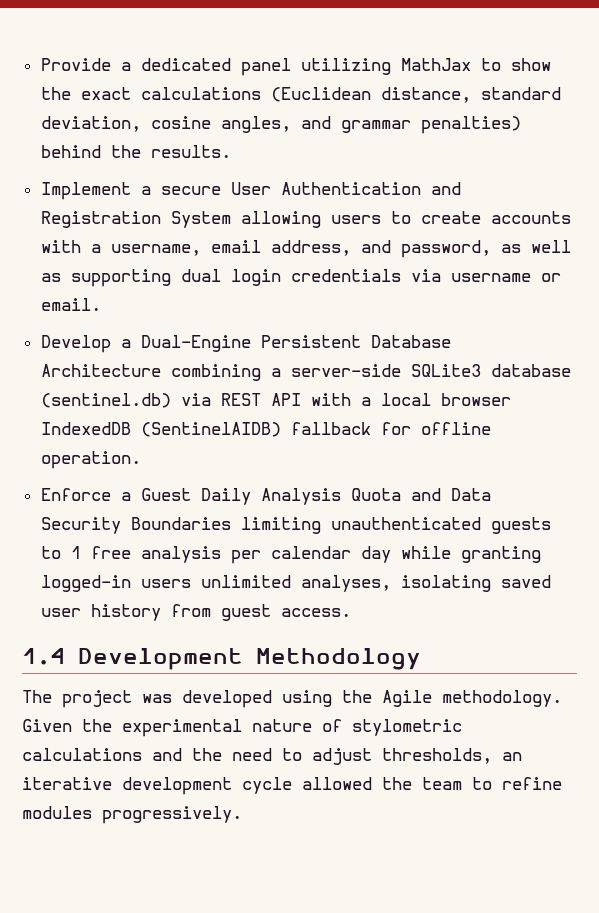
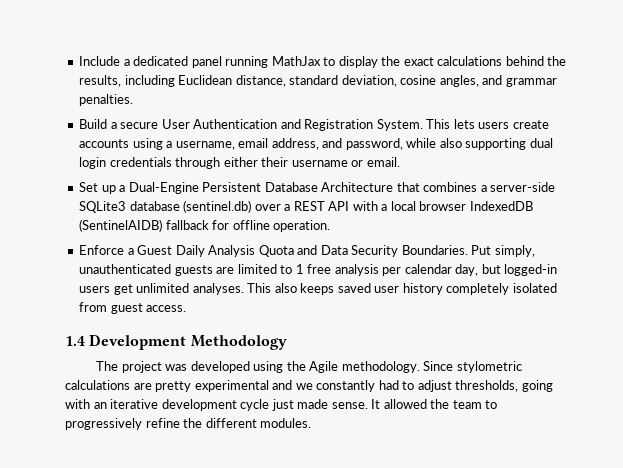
- Provide a dedicated panel utilizing MathJax to show the exact calculations (Euclidean distance, standard deviation, cosine angles, and grammar penalties) behind the results.
- Implement a secure User Authentication and Registration System allowing users to create accounts with a username, email address, and password, as well as supporting dual login credentials via username or email.
+ Include a dedicated panel running MathJax to display the exact calculations behind the results, including Euclidean distance, standard deviation, cosine angles, and grammar penalties.
+ Build a secure User Authentication and Registration System. This lets users create accounts using a username, email address, and password, while also supporting dual login credentials through either their username or email.
- Develop a Dual-Engine Persistent Database Architecture combining a server-side SQLite3 database (sentinel.db) via REST API with a local browser IndexedDB (SentinelAIDB) fallback for offline operation.
+ Set up a Dual-Engine Persistent Database Architecture that combines a server-side SQLite3 database (sentinel.db) over a REST API with a local browser IndexedDB (SentinelAIDB) fallback for offline operation.
- Enforce a Guest Daily Analysis Quota and Data Security Boundaries limiting unauthenticated guests to 1 free analysis per calendar day while granting logged-in users unlimited analyses, isolating saved user history from guest access.
+ Enforce a Guest Daily Analysis Quota and Data Security Boundaries. Put simply, unauthenticated guests are limited to 1 free analysis per calendar day, but logged-in users get unlimited analyses. This also keeps saved user history completely isolated from guest access.
- Given the experimental nature of stylometric calculations and the need to adjust thresholds, an iterative development cycle allowed the team to refine modules progressively.
+ Since stylometric calculations are pretty experimental and we constantly had to adjust thresholds, going with an iterative development cycle just made sense. It allowed the team to progressively refine the different modules.

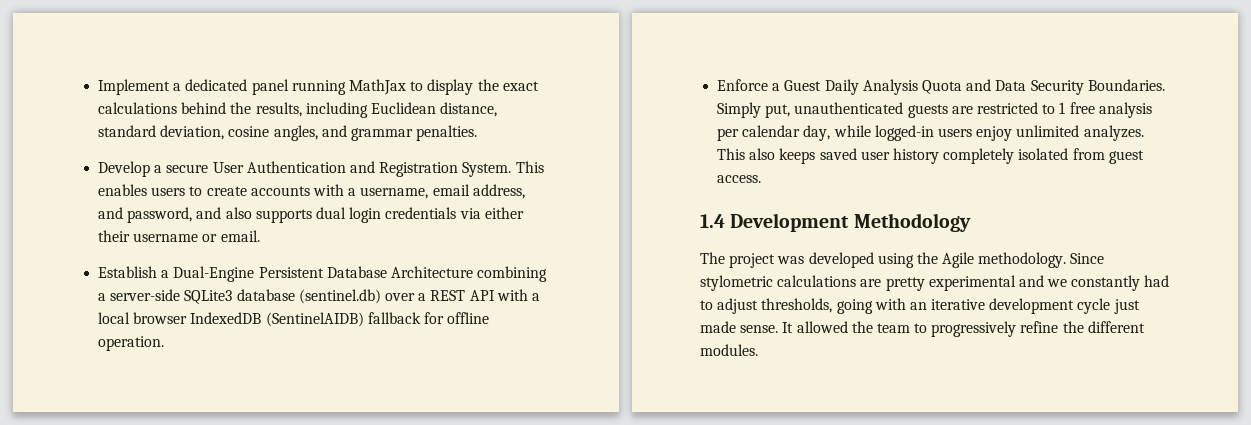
- Include a dedicated panel running MathJax to display the exact calculations behind the results, including Euclidean distance, standard deviation, cosine angles, and grammar penalties.
+ Implement a dedicated panel running MathJax to display the exact calculations behind the results, including Euclidean distance, standard deviation, cosine angles, and grammar penalties.
- Build a secure User Authentication and Registration System.
+ Develop a secure User Authentication and Registration System.
- This lets users create accounts using a username, email address, and password, while also supporting dual login credentials through either their username or email.
+ This enables users to create accounts with a username, email address, and password, and also supports dual login credentials via either their username or email.
- Set up a Dual-Engine Persistent Database Architecture that combines a server-side SQLite3 database (sentinel.db) over a REST API with a local browser IndexedDB (SentinelAIDB) fallback for offline operation.
+ Establish a Dual-Engine Persistent Database Architecture combining a server-side SQLite3 database (sentinel.db) over a REST API with a local browser IndexedDB (SentinelAIDB) fallback for offline operation.
- Put simply, unauthenticated guests are limited to 1 free analysis per calendar day, but logged-in users get unlimited analyses.
+ Simply put, unauthenticated guests are restricted to 1 free analysis per calendar day, while logged-in users enjoy unlimited analyzes.

